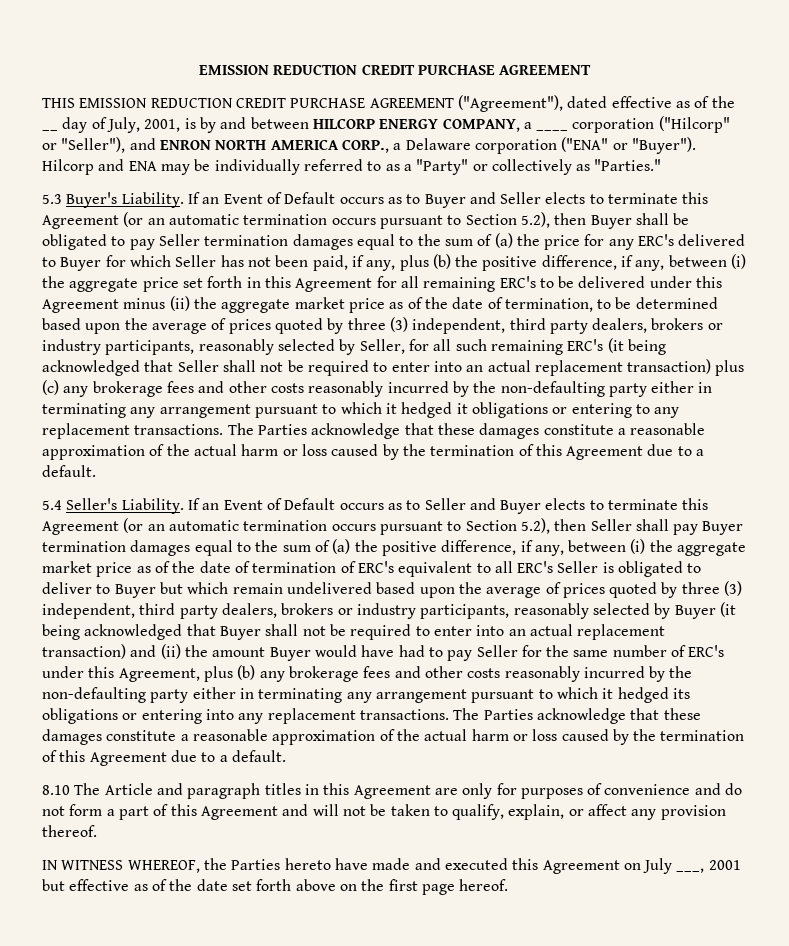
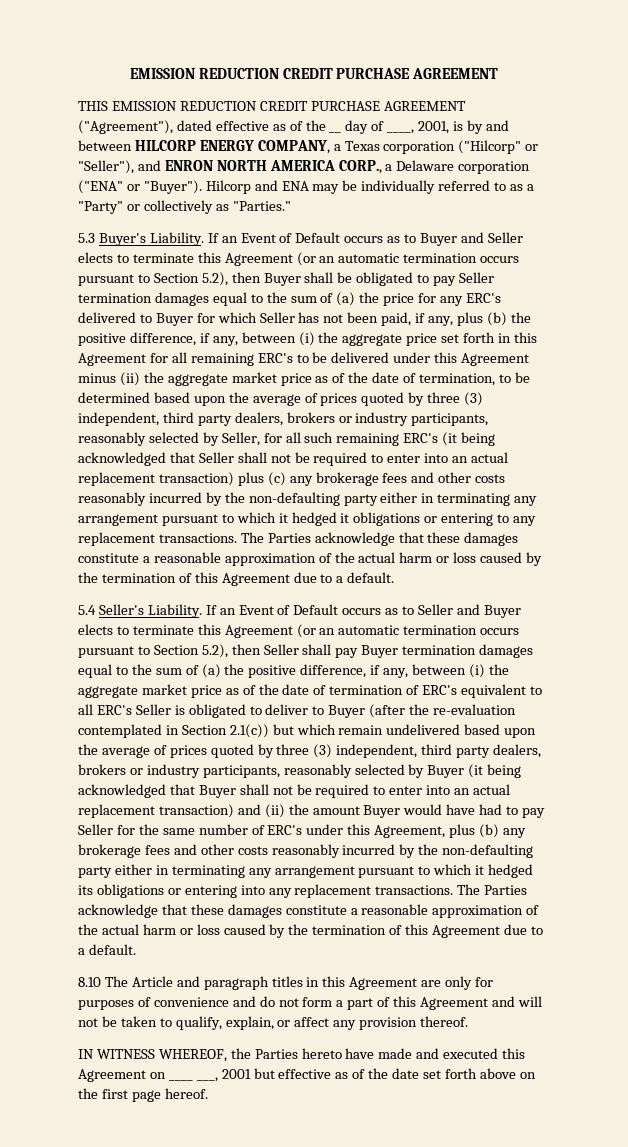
- THIS EMISSION REDUCTION CREDIT PURCHASE AGREEMENT ("Agreement"), dated effective as of the __ day of July, 2001, is by and between HILCORP ENERGY COMPANY, a ____ corporation ("Hilcorp" or "Seller"), and ENRON NORTH AMERICA CORP., a Delaware corporation ("ENA" or "Buyer").
+ THIS EMISSION REDUCTION CREDIT PURCHASE AGREEMENT ("Agreement"), dated effective as of the __ day of ____, 2001, is by and between HILCORP ENERGY COMPANY, a Texas corporation ("Hilcorp" or "Seller"), and ENRON NORTH AMERICA CORP., a Delaware corporation ("ENA" or "Buyer").
- If an Event of Default occurs as to Seller and Buyer elects to terminate this Agreement (or an automatic termination occurs pursuant to Section 5.2), then Seller shall pay Buyer termination damages equal to the sum of (a) the positive difference, if any, between (i) the aggregate market price as of the date of termination of ERC's equivalent to all ERC's Seller is obligated to deliver to Buyer but which remain undelivered based upon the average of prices quoted by three (3) independent, third party dealers, brokers or industry participants, reasonably selected by Buyer (it being acknowledged that Buyer shall not be required to enter into an actual replacement transaction) and (ii) the amount Buyer would have had to pay Seller for the same number of ERC's under this Agreement, plus (b) any brokerage fees and other costs reasonably incurred by the non-defaulting party either in terminating any arrangement pursuant to which it hedged its obligations or entering into any replacement transactions.
+ If an Event of Default occurs as to Seller and Buyer elects to terminate this Agreement (or an automatic termination occurs pursuant to Section 5.2), then Seller shall pay Buyer termination damages equal to the sum of (a) the positive difference, if any, between (i) the aggregate market price as of the date of termination of ERC's equivalent to all ERC's Seller is obligated to deliver to Buyer (after the re-evaluation contemplated in Section 2.1(c)) but which remain undelivered based upon the average of prices quoted by three (3) independent, third party dealers, brokers or industry participants, reasonably selected by Buyer (it being acknowledged that Buyer shall not be required to enter into an actual replacement transaction) and (ii) the amount Buyer would have had to pay Seller for the same number of ERC's under this Agreement, plus (b) any brokerage fees and other costs reasonably incurred by the non-defaulting party either in terminating any arrangement pursuant to which it hedged its obligations or entering into any replacement transactions.
- IN WITNESS WHEREOF, the Parties hereto have made and executed this Agreement on July ___, 2001 but effective as of the date set forth above on the first page hereof.
+ IN WITNESS WHEREOF, the Parties hereto have made and executed this Agreement on ____ ___, 2001 but effective as of the date set forth above on the first page hereof.

